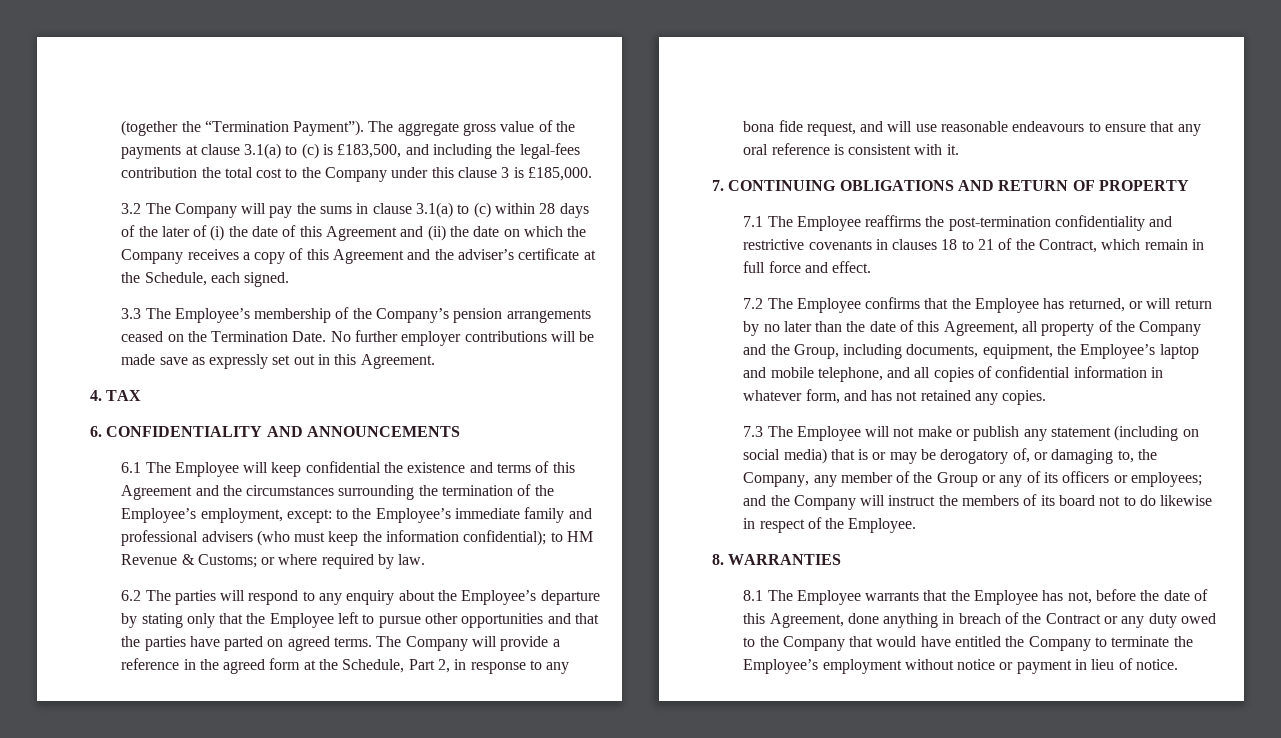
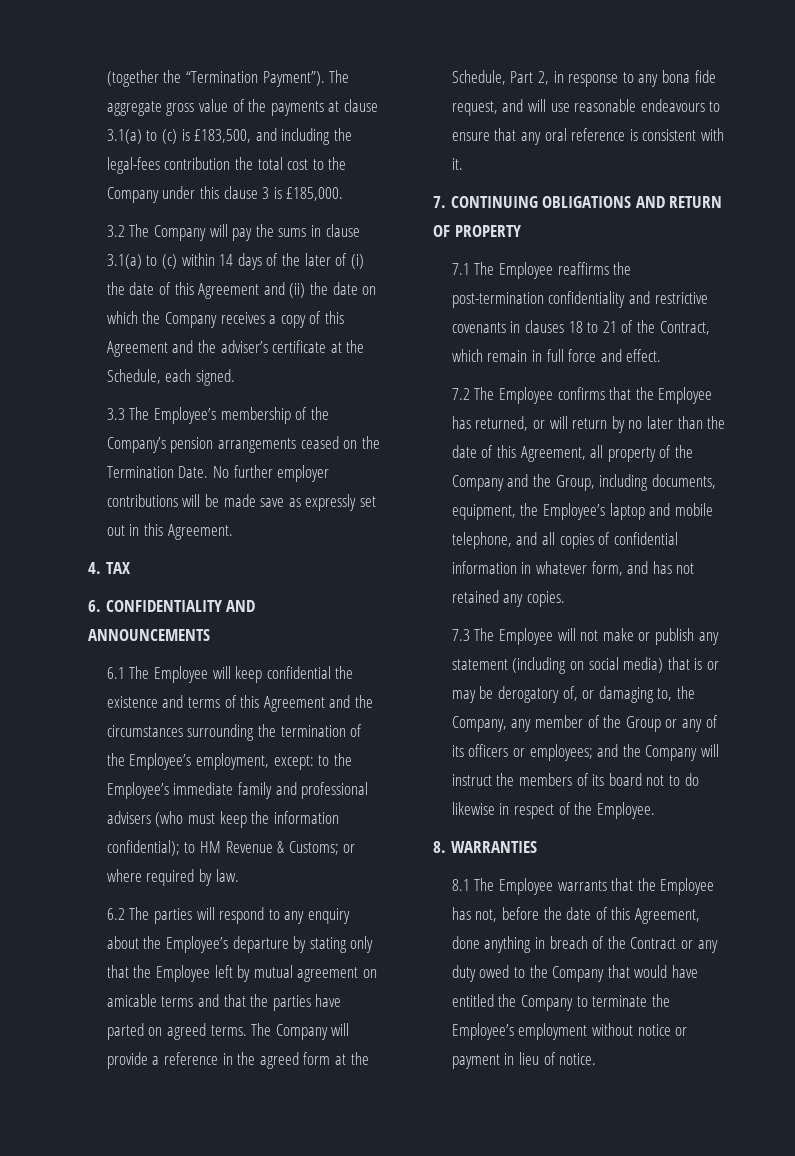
- 3.2 The Company will pay the sums in clause 3.1(a) to (c) within 28 days of the later of (i) the date of this Agreement and (ii) the date on which the Company receives a copy of this Agreement and the adviser’s certificate at the Schedule, each signed.
+ 3.2 The Company will pay the sums in clause 3.1(a) to (c) within 14 days of the later of (i) the date of this Agreement and (ii) the date on which the Company receives a copy of this Agreement and the adviser’s certificate at the Schedule, each signed.
- 6.2 The parties will respond to any enquiry about the Employee’s departure by stating only that the Employee left to pursue other opportunities and that the parties have parted on agreed terms.
+ 6.2 The parties will respond to any enquiry about the Employee’s departure by stating only that the Employee left by mutual agreement on amicable terms and that the parties have parted on agreed terms.

